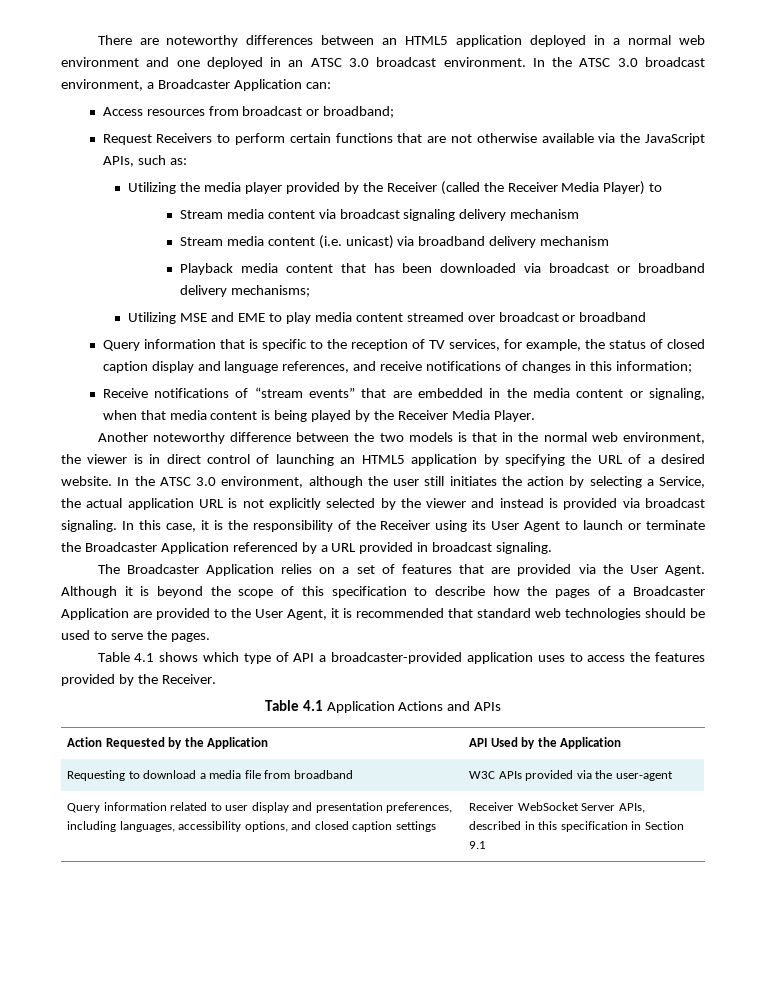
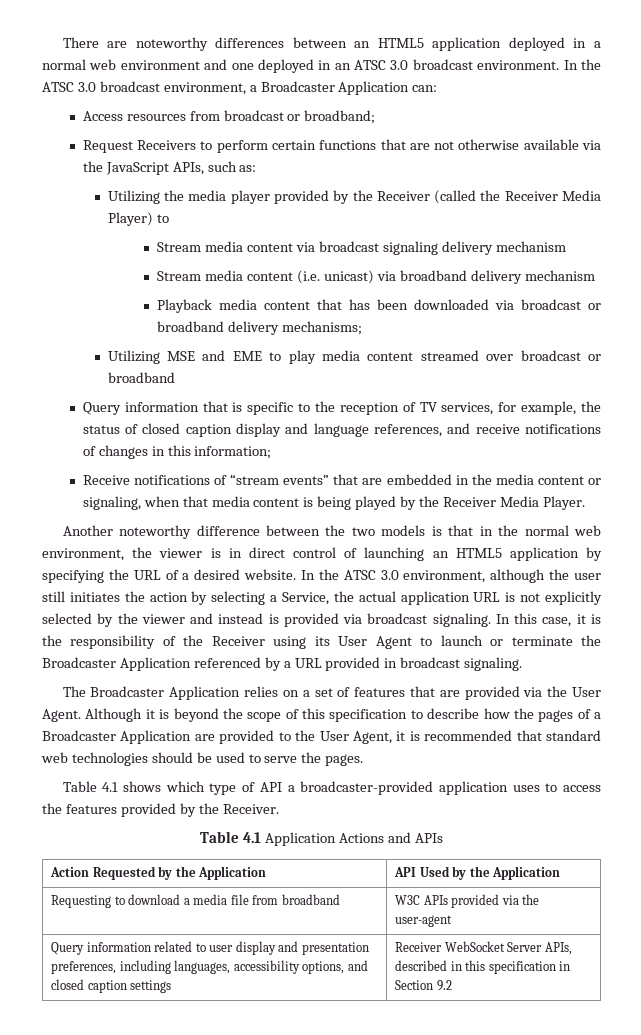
- Query information related to user display and presentation preferences, including languages, accessibility options, and closed caption settings | Receiver WebSocket Server APIs, described in this specification in Section 9.1
+ Query information related to user display and presentation preferences, including languages, accessibility options, and closed caption settings | Receiver WebSocket Server APIs, described in this specification in Section 9.2

